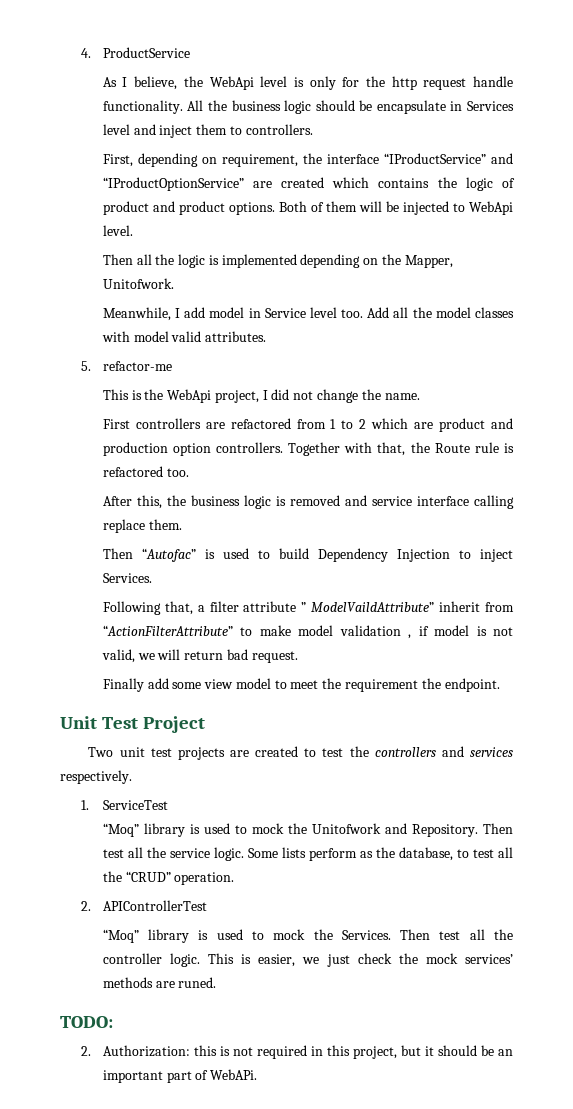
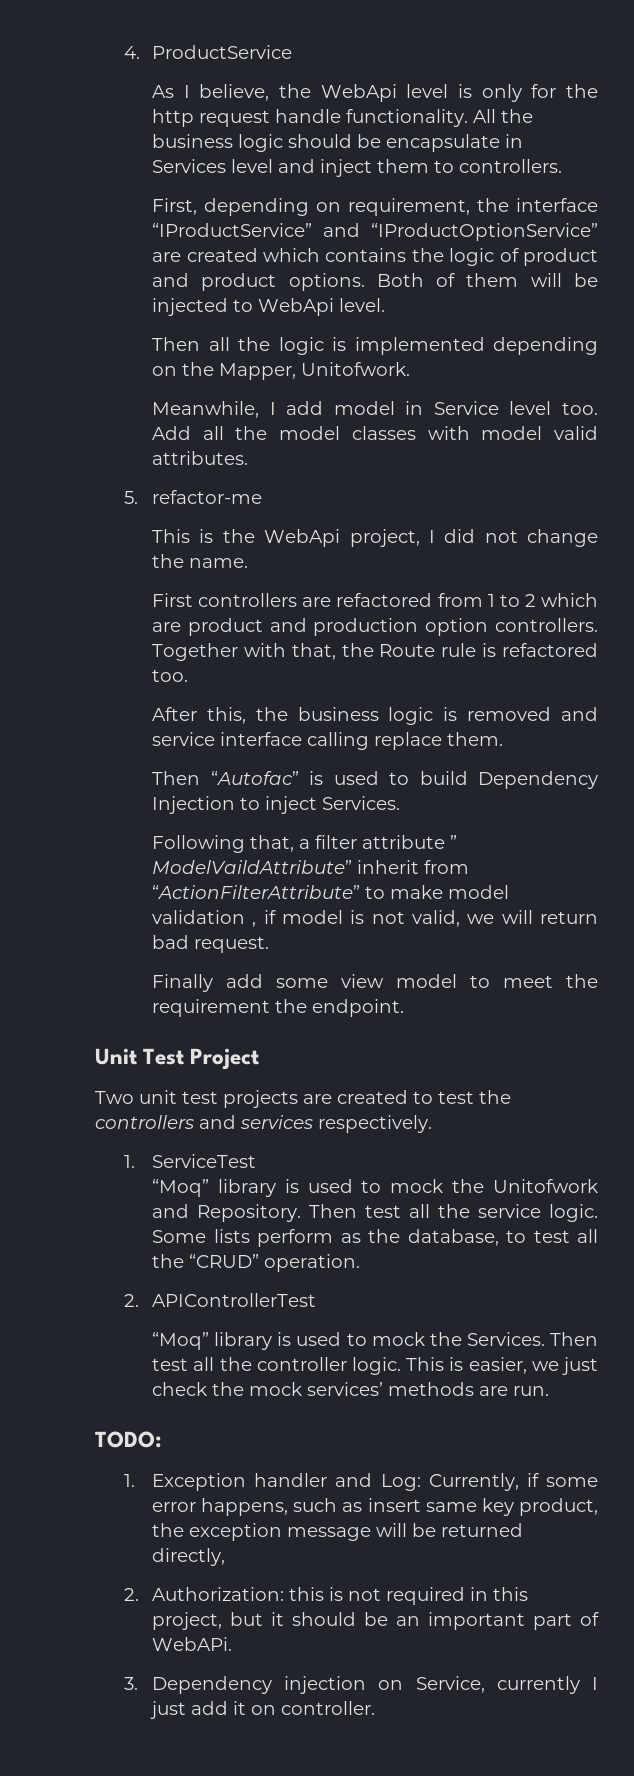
- This is easier, we just check the mock services’ methods are runed.
+ This is easier, we just check the mock services’ methods are run.
+ 1. Exception handler and Log: Currently, if some error happens, such as insert same key product, the exception message will be returned directly,
+ 3. Dependency injection on Service, currently I just add it on controller.

